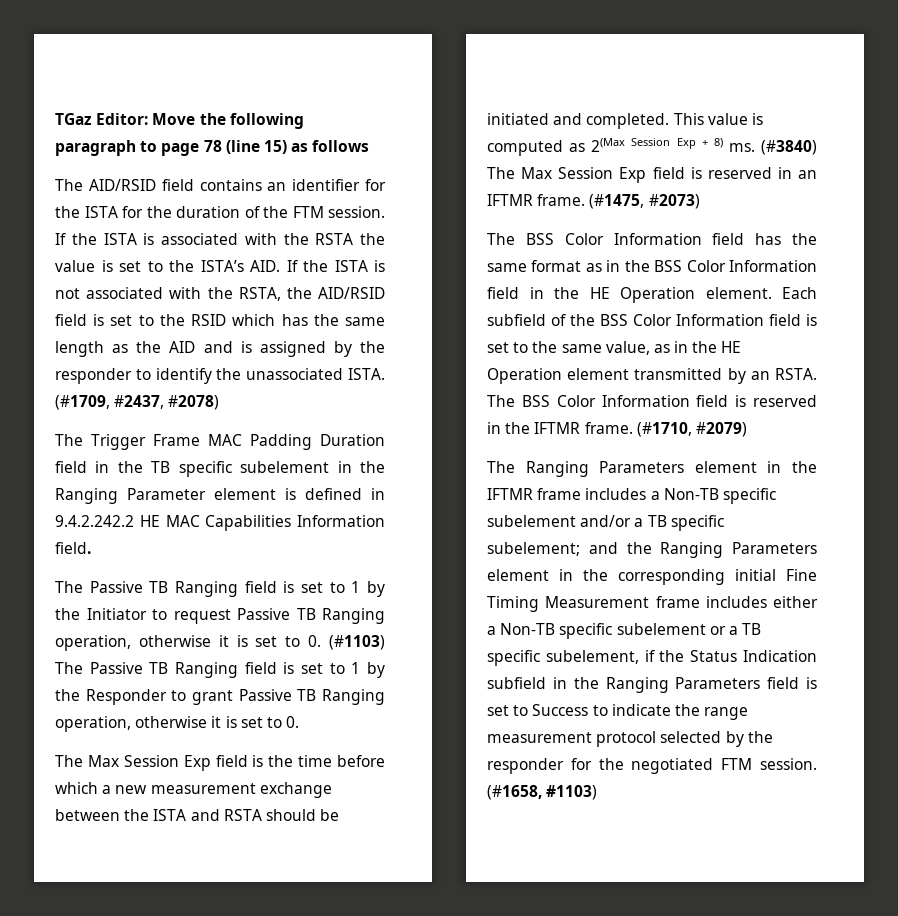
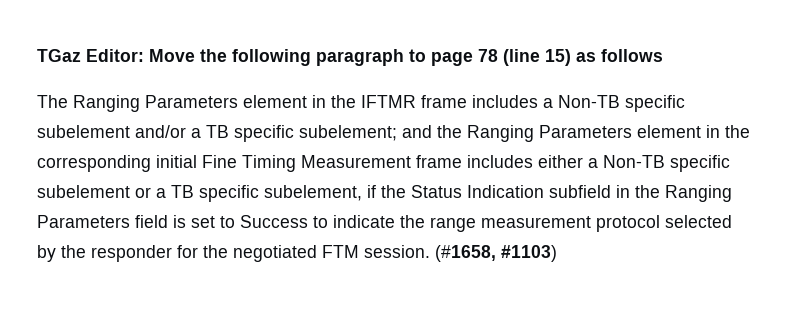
- The AID/RSID field contains an identifier for the ISTA for the duration of the FTM session. If the ISTA is associated with the RSTA the value is set to the ISTA’s AID. If the ISTA is not associated with the RSTA, the AID/RSID field is set to the RSID which has the same length as the AID and is assigned by the responder to identify the unassociated ISTA. (#1709, #2437, #2078)
- The Trigger Frame MAC Padding Duration field in the TB specific subelement in the Ranging Parameter element is defined in 9.4.2.242.2 HE MAC Capabilities Information field.
- The Passive TB Ranging field is set to 1 by the Initiator to request Passive TB Ranging operation, otherwise it is set to 0. (#1103) The Passive TB Ranging field is set to 1 by the Responder to grant Passive TB Ranging operation, otherwise it is set to 0.
- The Max Session Exp field is the time before which a new measurement exchange between the ISTA and RSTA should be initiated and completed. This value is computed as 2(Max Session Exp + 8) ms. (#3840) The Max Session Exp field is reserved in an IFTMR frame. (#1475, #2073)
- The BSS Color Information field has the same format as in the BSS Color Information field in the HE Operation element. Each subfield of the BSS Color Information field is set to the same value, as in the HE Operation element transmitted by an RSTA. The BSS Color Information field is reserved in the IFTMR frame. (#1710, #2079)

